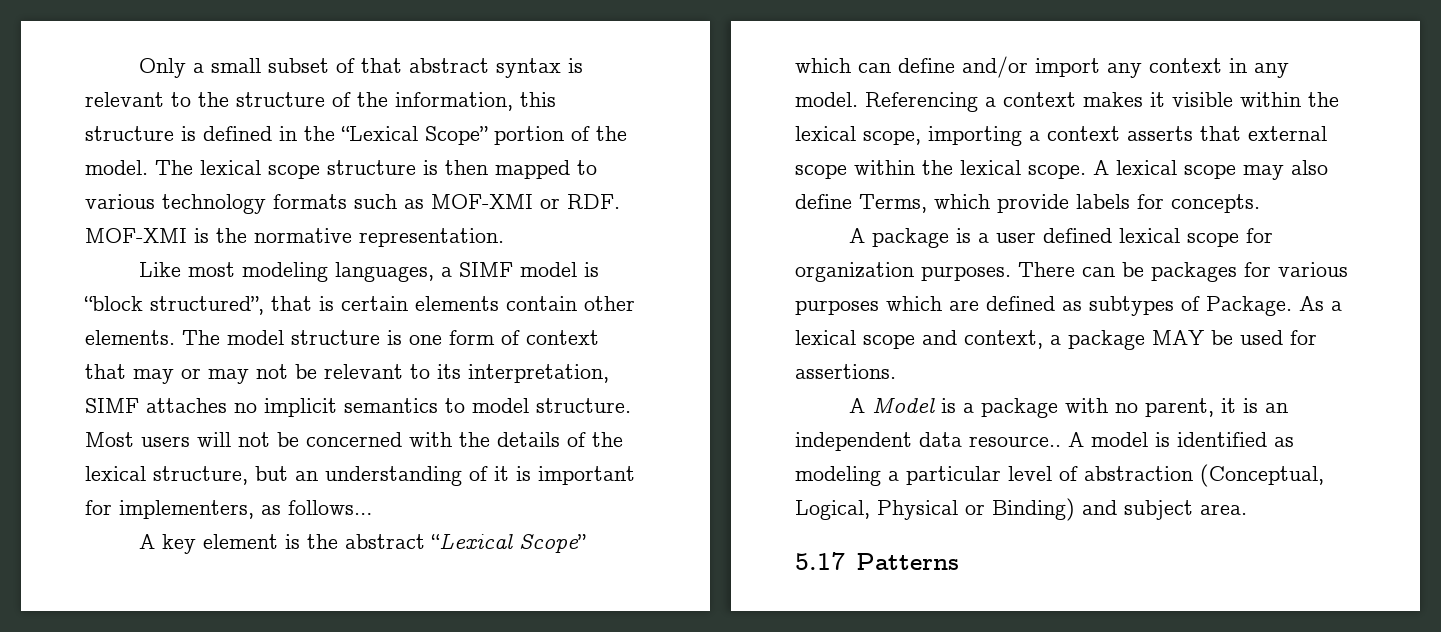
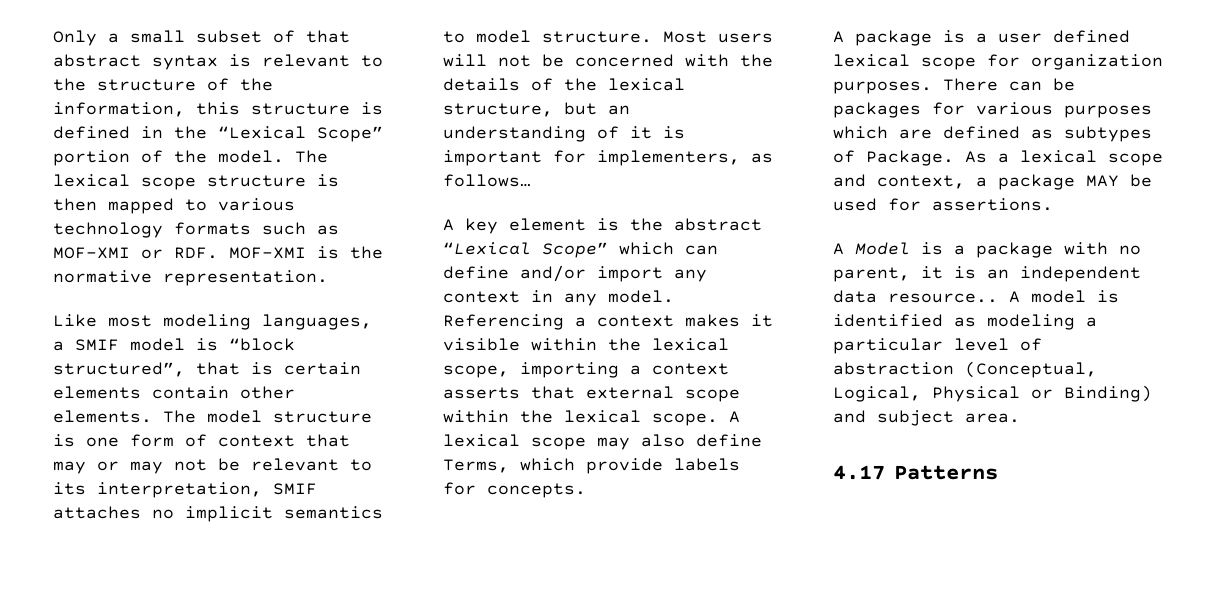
- Like most modeling languages, a SIMF model is “block structured”, that is certain elements contain other elements.
+ Like most modeling languages, a SMIF model is “block structured”, that is certain elements contain other elements.
- The model structure is one form of context that may or may not be relevant to its interpretation, SIMF attaches no implicit semantics to model structure.
+ The model structure is one form of context that may or may not be relevant to its interpretation, SMIF attaches no implicit semantics to model structure.
- 5.17 Patterns
+ 4.17 Patterns

